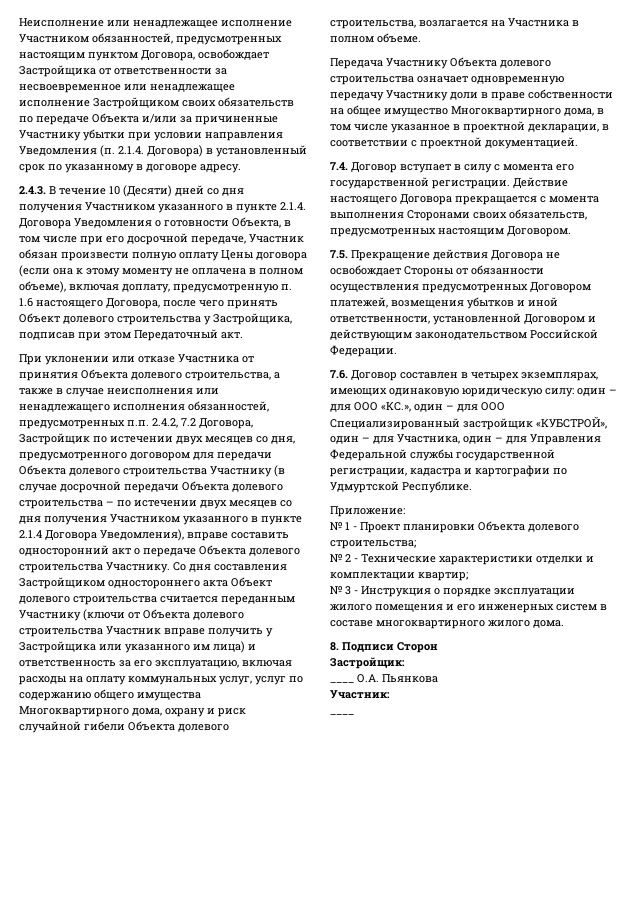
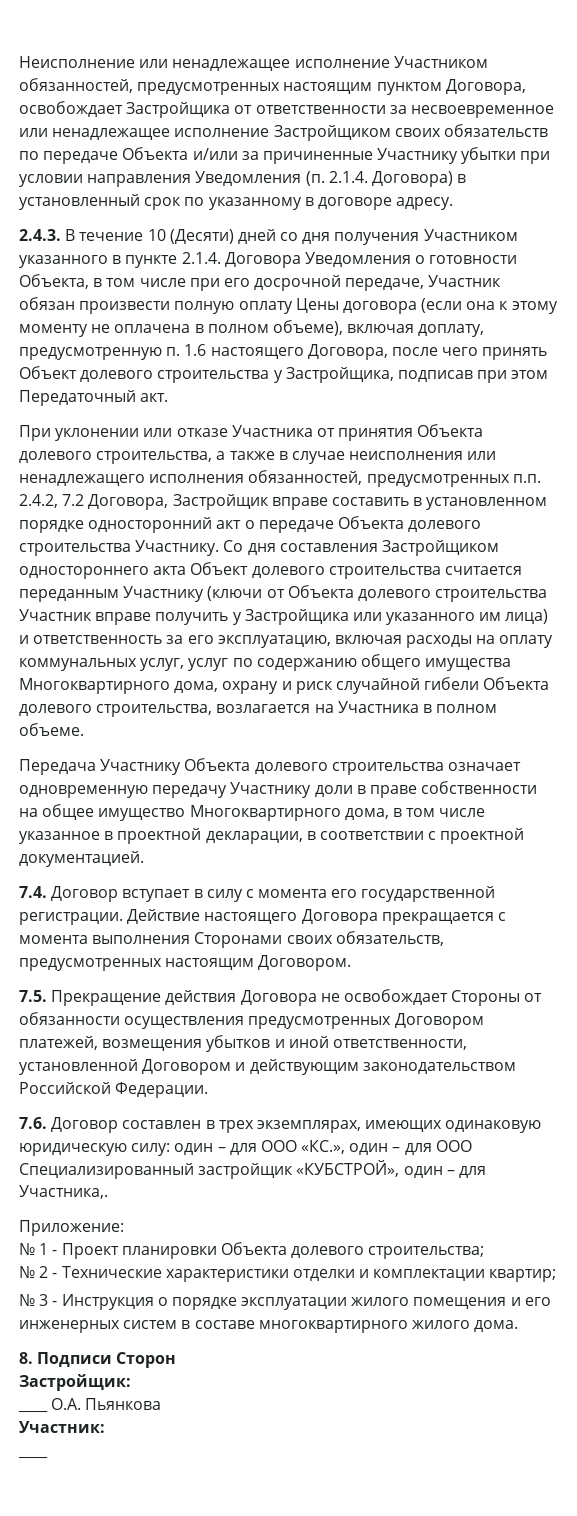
- При уклонении или отказе Участника от принятия Объекта долевого строительства, а также в случае неисполнения или ненадлежащего исполнения обязанностей, предусмотренных п.п. 2.4.2, 7.2 Договора, Застройщик по истечении двух месяцев со дня, предусмотренного договором для передачи Объекта долевого строительства Участнику (в случае досрочной передачи Объекта долевого строительства – по истечении двух месяцев со дня получения Участником указанного в пункте 2.1.4 Договора Уведомления), вправе составить односторонний акт о передаче Объекта долевого строительства Участнику.
+ При уклонении или отказе Участника от принятия Объекта долевого строительства, а также в случае неисполнения или ненадлежащего исполнения обязанностей, предусмотренных п.п. 2.4.2, 7.2 Договора, Застройщик вправе составить в установленном порядке односторонний акт о передаче Объекта долевого строительства Участнику.
- 7.6. Договор составлен в четырех экземплярах, имеющих одинаковую юридическую силу: один – для ООО «КС.», один – для ООО Специализированный застройщик «КУБСТРОЙ», один – для Участника, один – для Управления Федеральной службы государственной регистрации, кадастра и картографии по Удмуртской Республике.
+ 7.6. Договор составлен в трех экземплярах, имеющих одинаковую юридическую силу: один – для ООО «КС.», один – для ООО Специализированный застройщик «КУБСТРОЙ», один – для Участника,.

